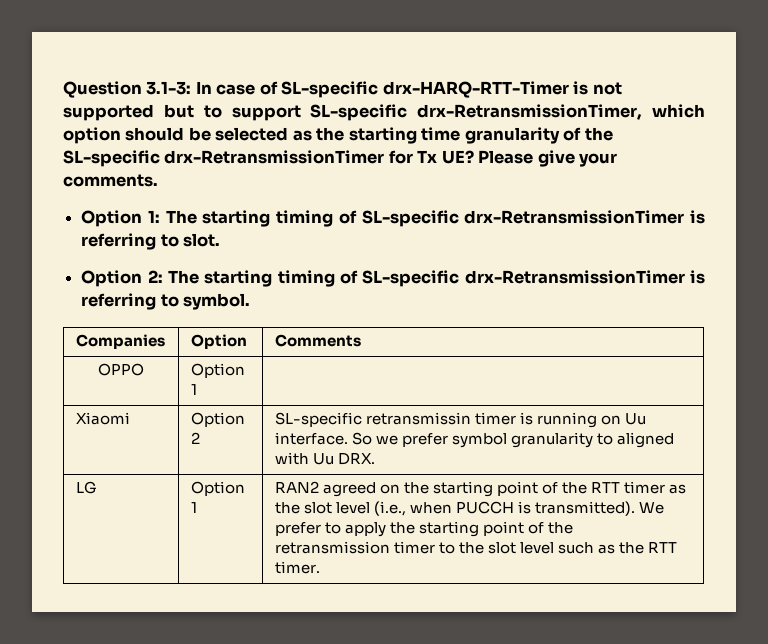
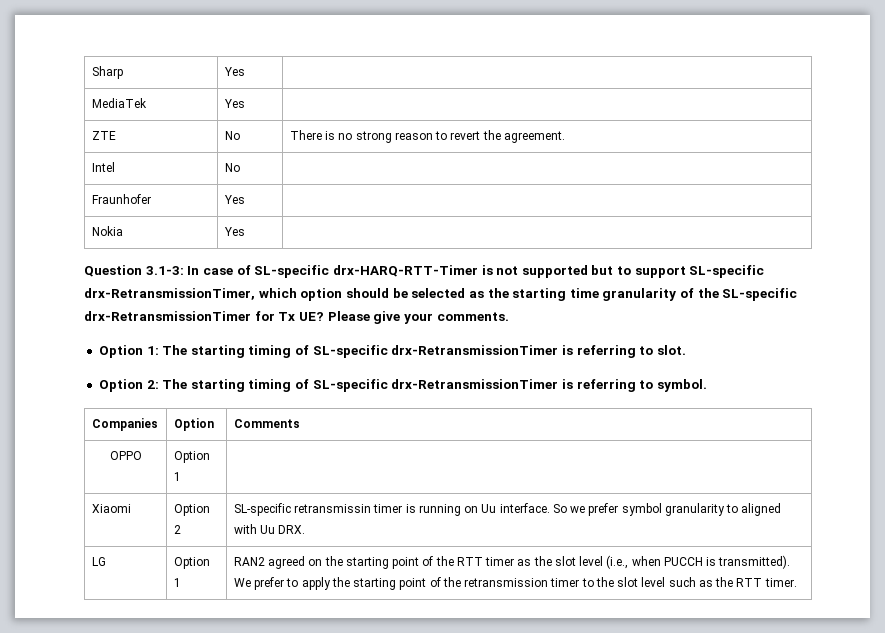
+ Sharp | Yes |
+ MediaTek | Yes |
+ ZTE | No | There is no strong reason to revert the agreement.
+ Intel | No |
+ Fraunhofer | Yes |
+ Nokia | Yes |

